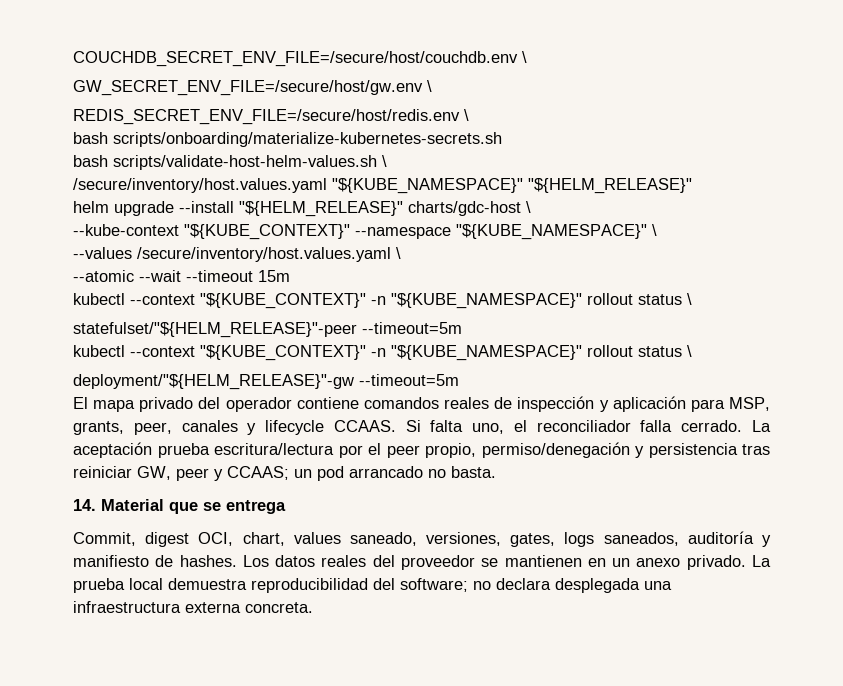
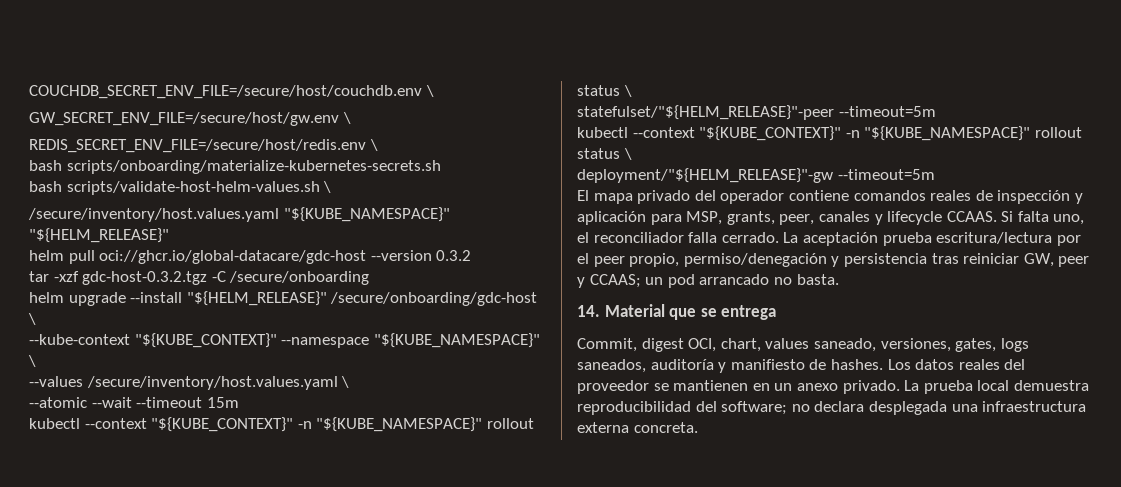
+ helm pull oci://ghcr.io/global-datacare/gdc-host --version 0.3.2
+ tar -xzf gdc-host-0.3.2.tgz -C /secure/onboarding
- helm upgrade --install "${HELM_RELEASE}" charts/gdc-host \
+ helm upgrade --install "${HELM_RELEASE}" /secure/onboarding/gdc-host \

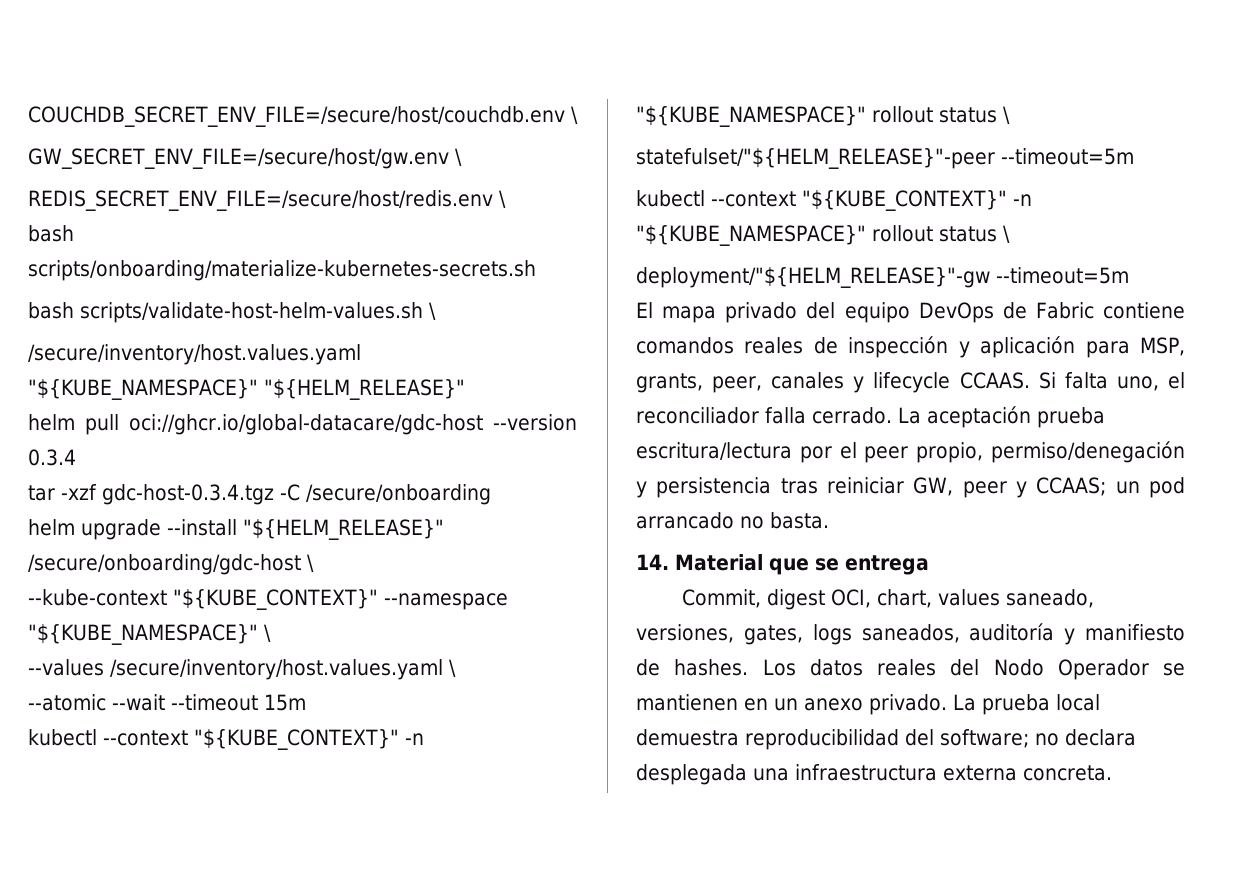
- helm pull oci://ghcr.io/global-datacare/gdc-host --version 0.3.2
+ helm pull oci://ghcr.io/global-datacare/gdc-host --version 0.3.4
- tar -xzf gdc-host-0.3.2.tgz -C /secure/onboarding
+ tar -xzf gdc-host-0.3.4.tgz -C /secure/onboarding
- El mapa privado del operador contiene comandos reales de inspección y aplicación para MSP, grants, peer, canales y lifecycle CCAAS.
+ El mapa privado del equipo DevOps de Fabric contiene comandos reales de inspección y aplicación para MSP, grants, peer, canales y lifecycle CCAAS.
- Los datos reales del proveedor se mantienen en un anexo privado.
+ Los datos reales del Nodo Operador se mantienen en un anexo privado.

